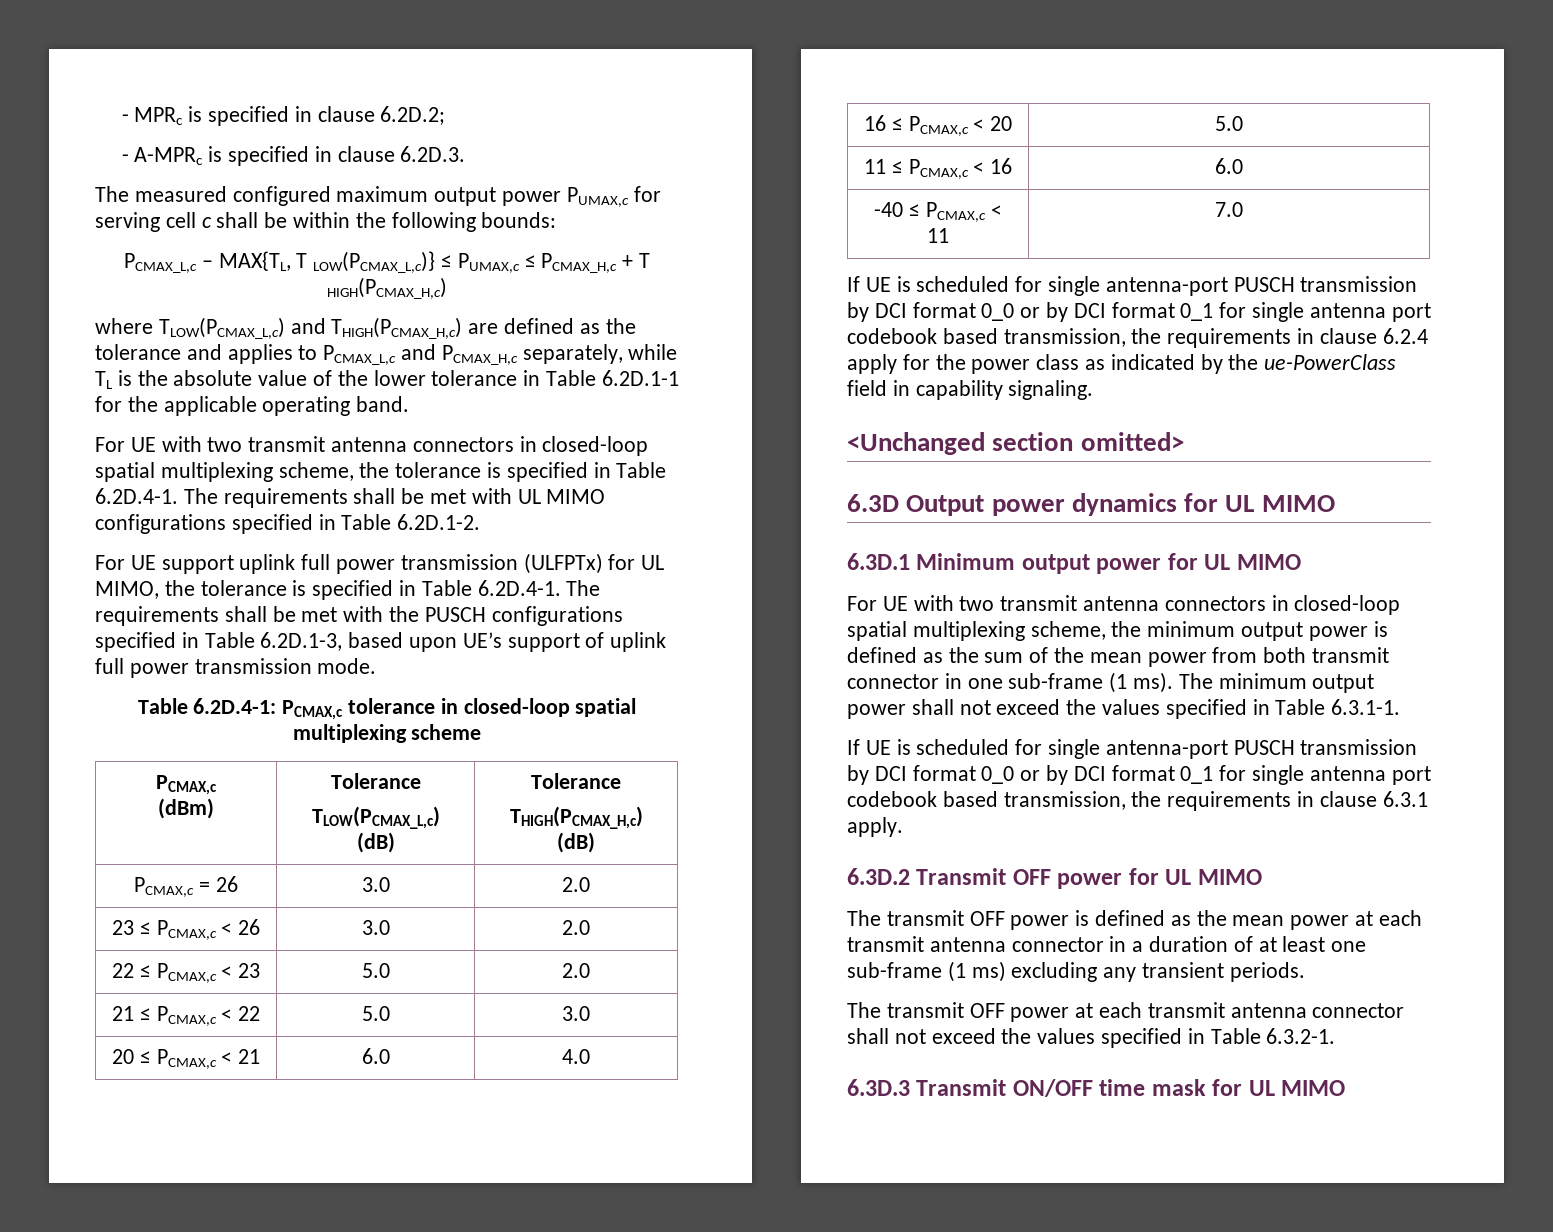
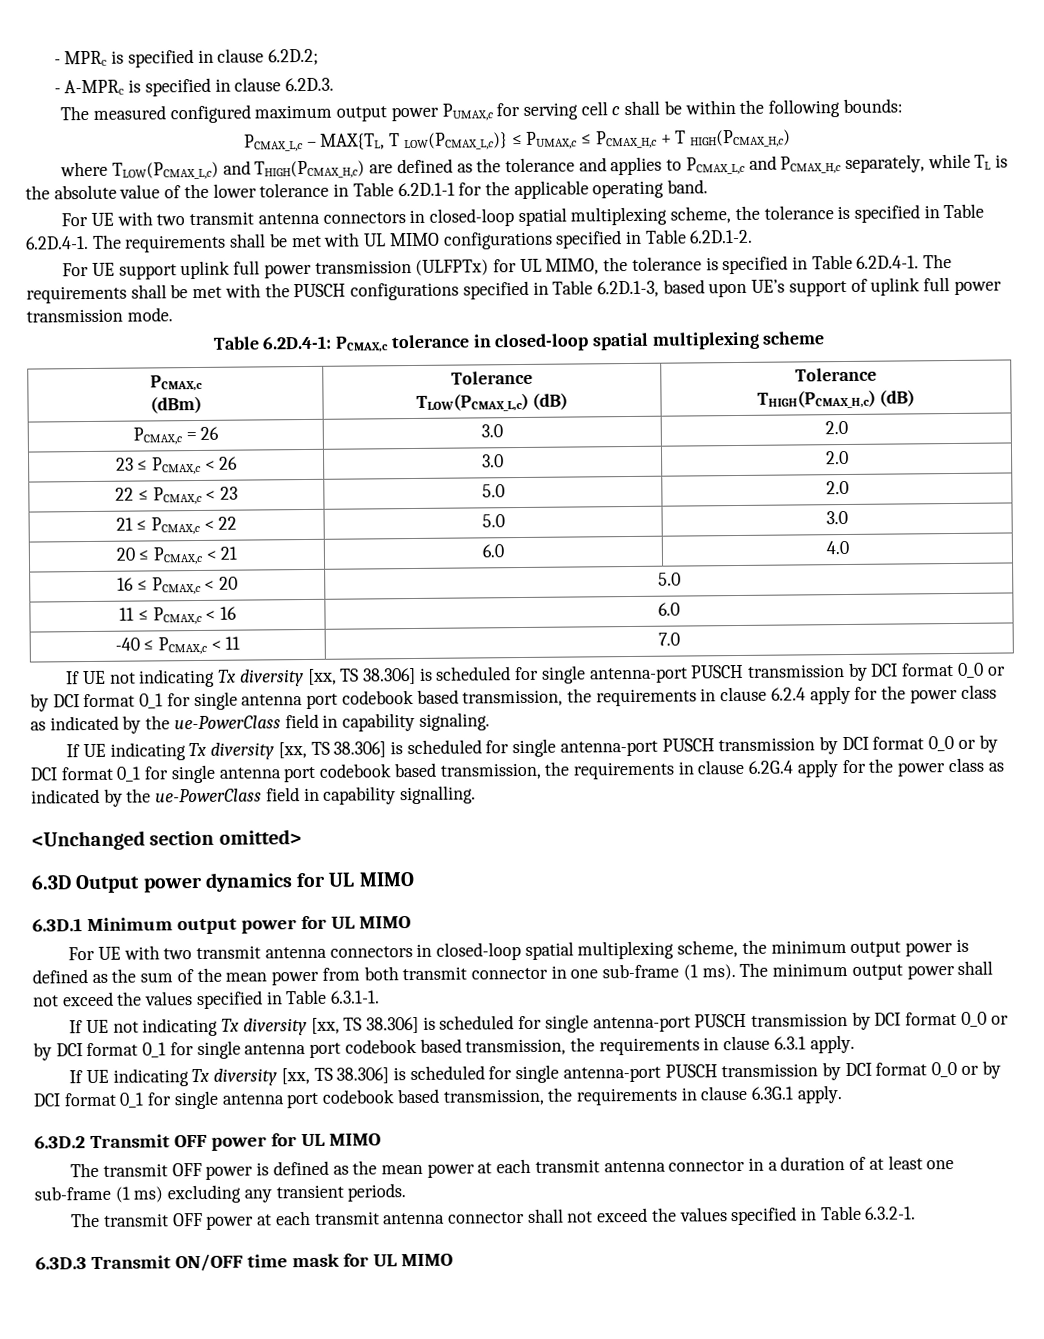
- If UE is scheduled for single antenna-port PUSCH transmission by DCI format 0_0 or by DCI format 0_1 for single antenna port codebook based transmission, the requirements in clause 6.2.4 apply for the power class as indicated by the ue-PowerClass field in capability signaling.
+ If UE not indicating Tx diversity [xx, TS 38.306] is scheduled for single antenna-port PUSCH transmission by DCI format 0_0 or by DCI format 0_1 for single antenna port codebook based transmission, the requirements in clause 6.2.4 apply for the power class as indicated by the ue-PowerClass field in capability signaling.
+ If UE indicating Tx diversity [xx, TS 38.306] is scheduled for single antenna-port PUSCH transmission by DCI format 0_0 or by DCI format 0_1 for single antenna port codebook based transmission, the requirements in clause 6.2G.4 apply for the power class as indicated by the ue-PowerClass field in capability signalling.
- If UE is scheduled for single antenna-port PUSCH transmission by DCI format 0_0 or by DCI format 0_1 for single antenna port codebook based transmission, the requirements in clause 6.3.1 apply.
+ If UE not indicating Tx diversity [xx, TS 38.306] is scheduled for single antenna-port PUSCH transmission by DCI format 0_0 or by DCI format 0_1 for single antenna port codebook based transmission, the requirements in clause 6.3.1 apply.
+ If UE indicating Tx diversity [xx, TS 38.306] is scheduled for single antenna-port PUSCH transmission by DCI format 0_0 or by DCI format 0_1 for single antenna port codebook based transmission, the requirements in clause 6.3G.1 apply.

